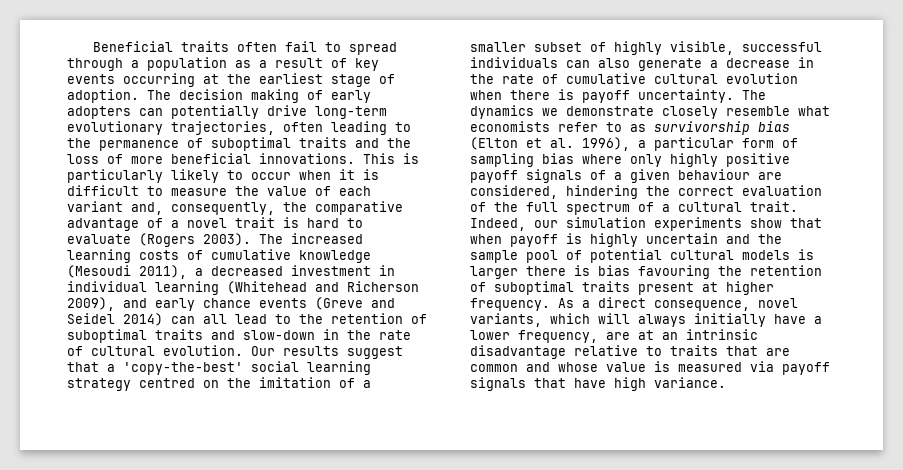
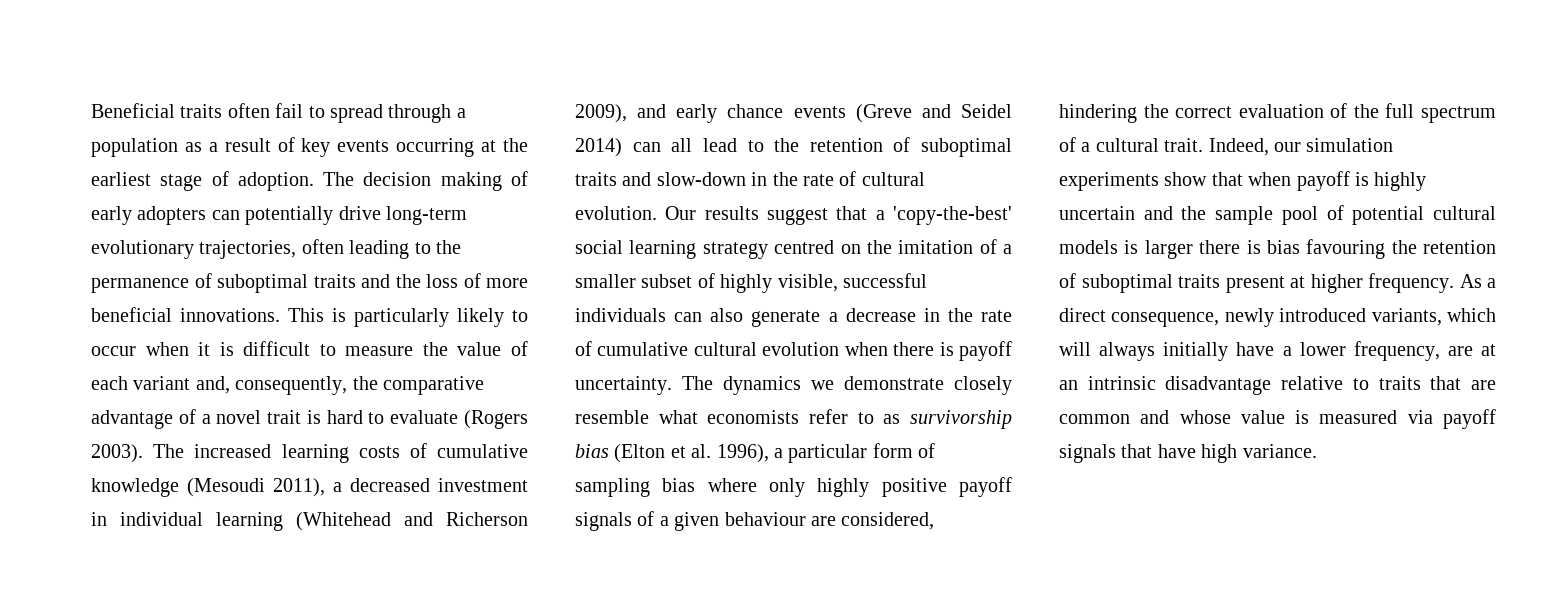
- As a direct consequence, novel variants, which will always initially have a lower frequency, are at an intrinsic disadvantage relative to traits that are common and whose value is measured via payoff signals that have high variance.
+ As a direct consequence, newly introduced variants, which will always initially have a lower frequency, are at an intrinsic disadvantage relative to traits that are common and whose value is measured via payoff signals that have high variance.

